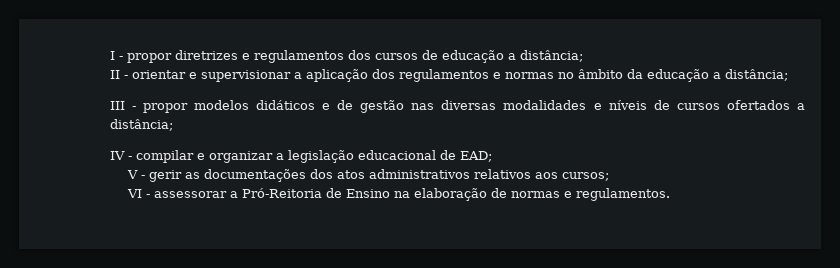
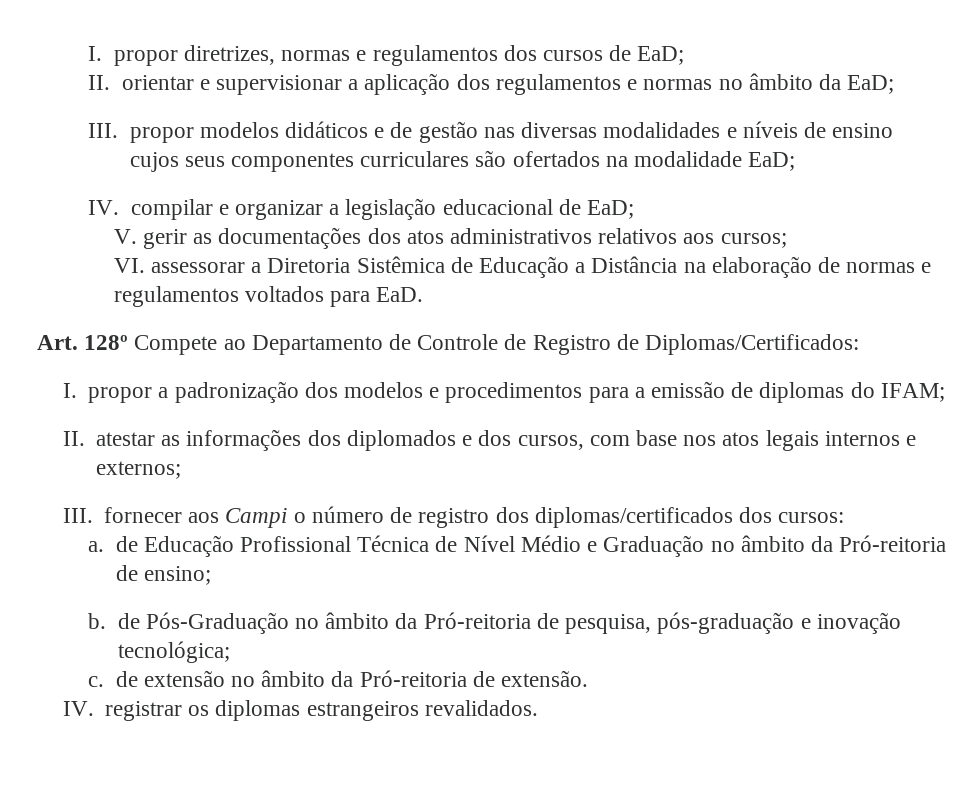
- I - propor diretrizes e regulamentos dos cursos de educação a distância;
- II - orientar e supervisionar a aplicação dos regulamentos e normas no âmbito da educação a distância;
- III - propor modelos didáticos e de gestão nas diversas modalidades e níveis de cursos ofertados a distância;
- IV - compilar e organizar a legislação educacional de EAD;
- V - gerir as documentações dos atos administrativos relativos aos cursos;
+ I. propor diretrizes, normas e regulamentos dos cursos de EaD;
+ II. orientar e supervisionar a aplicação dos regulamentos e normas no âmbito da EaD;
+ III. propor modelos didáticos e de gestão nas diversas modalidades e níveis de ensino cujos seus componentes curriculares são ofertados na modalidade EaD;
+ IV. compilar e organizar a legislação educacional de EaD;
+ V. gerir as documentações dos atos administrativos relativos aos cursos;
- VI - assessorar a Pró-Reitoria de Ensino na elaboração de normas e regulamentos.
+ VI. assessorar a Diretoria Sistêmica de Educação a Distância na elaboração de normas e regulamentos voltados para EaD.
+ Art. 128º Compete ao Departamento de Controle de Registro de Diplomas/Certificados:
+ I. propor a padronização dos modelos e procedimentos para a emissão de diplomas do IFAM;
+ II. atestar as informações dos diplomados e dos cursos, com base nos atos legais internos e externos;
+ III. fornecer aos Campi o número de registro dos diplomas/certificados dos cursos:
+ a. de Educação Profissional Técnica de Nível Médio e Graduação no âmbito da Pró-reitoria de ensino;
+ b. de Pós-Graduação no âmbito da Pró-reitoria de pesquisa, pós-graduação e inovação tecnológica;
+ c. de extensão no âmbito da Pró-reitoria de extensão.
+ IV. registrar os diplomas estrangeiros revalidados.

